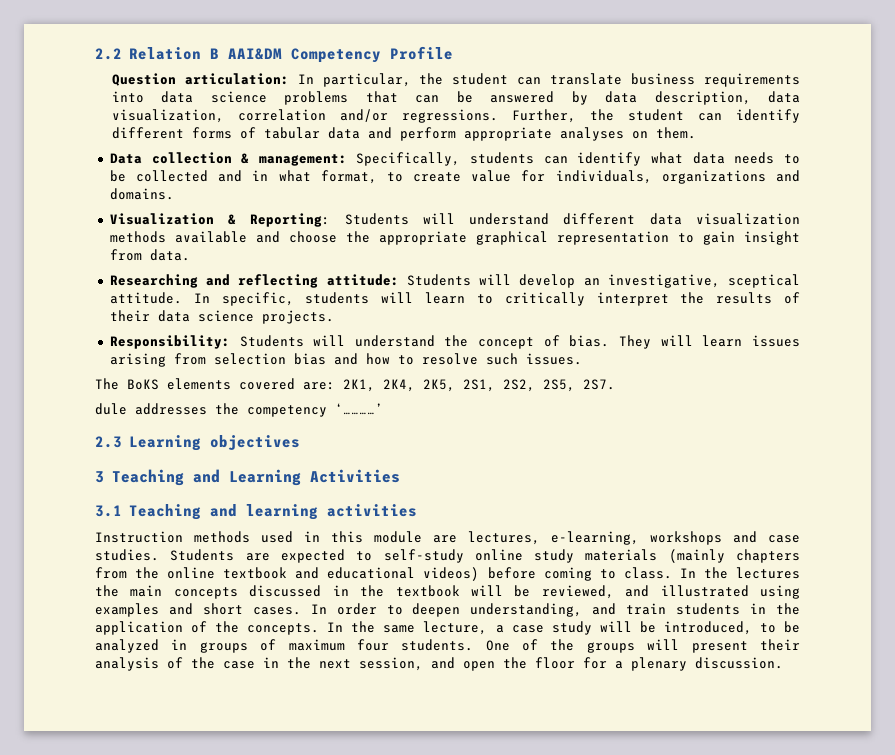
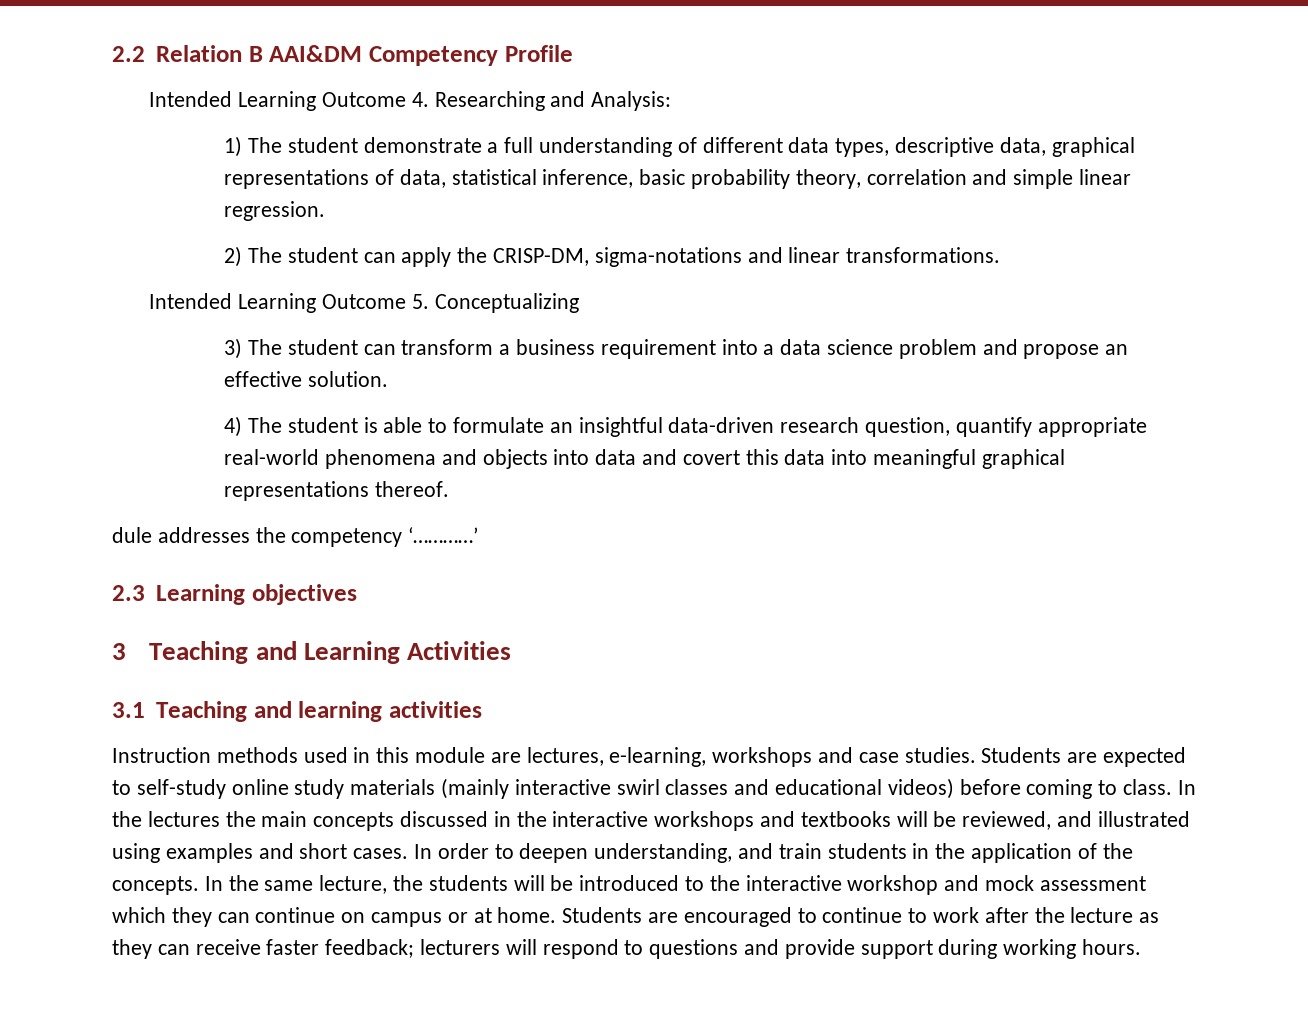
- Question articulation: In particular, the student can translate business requirements into data science problems that can be answered by data description, data visualization, correlation and/or regressions. Further, the student can identify different forms of tabular data and perform appropriate analyses on them.
- Data collection & management: Specifically, students can identify what data needs to be collected and in what format, to create value for individuals, organizations and domains.
- Visualization & Reporting: Students will understand different data visualization methods available and choose the appropriate graphical representation to gain insight from data.
- Researching and reflecting attitude: Students will develop an investigative, sceptical attitude. In specific, students will learn to critically interpret the results of their data science projects.
- Responsibility: Students will understand the concept of bias. They will learn issues arising from selection bias and how to resolve such issues.
- The BoKS elements covered are: 2K1, 2K4, 2K5, 2S1, 2S2, 2S5, 2S7.
+ Intended Learning Outcome 4. Researching and Analysis:
+ 1) The student demonstrate a full understanding of different data types, descriptive data, graphical representations of data, statistical inference, basic probability theory, correlation and simple linear regression.
+ 2) The student can apply the CRISP-DM, sigma-notations and linear transformations.
+ Intended Learning Outcome 5. Conceptualizing
+ 3) The student can transform a business requirement into a data science problem and propose an effective solution.
+ 4) The student is able to formulate an insightful data-driven research question, quantify appropriate real-world phenomena and objects into data and covert this data into meaningful graphical representations thereof.
- Students are expected to self-study online study materials (mainly chapters from the online textbook and educational videos) before coming to class.
+ Students are expected to self-study online study materials (mainly interactive swirl classes and educational videos) before coming to class.
- In the lectures the main concepts discussed in the textbook will be reviewed, and illustrated using examples and short cases.
+ In the lectures the main concepts discussed in the interactive workshops and textbooks will be reviewed, and illustrated using examples and short cases.
- In the same lecture, a case study will be introduced, to be analyzed in groups of maximum four students. One of the groups will present their analysis of the case in the next session, and open the floor for a plenary discussion.
+ In the same lecture, the students will be introduced to the interactive workshop and mock assessment which they can continue on campus or at home. Students are encouraged to continue to work after the lecture as they can receive faster feedback; lecturers will respond to questions and provide support during working hours.

